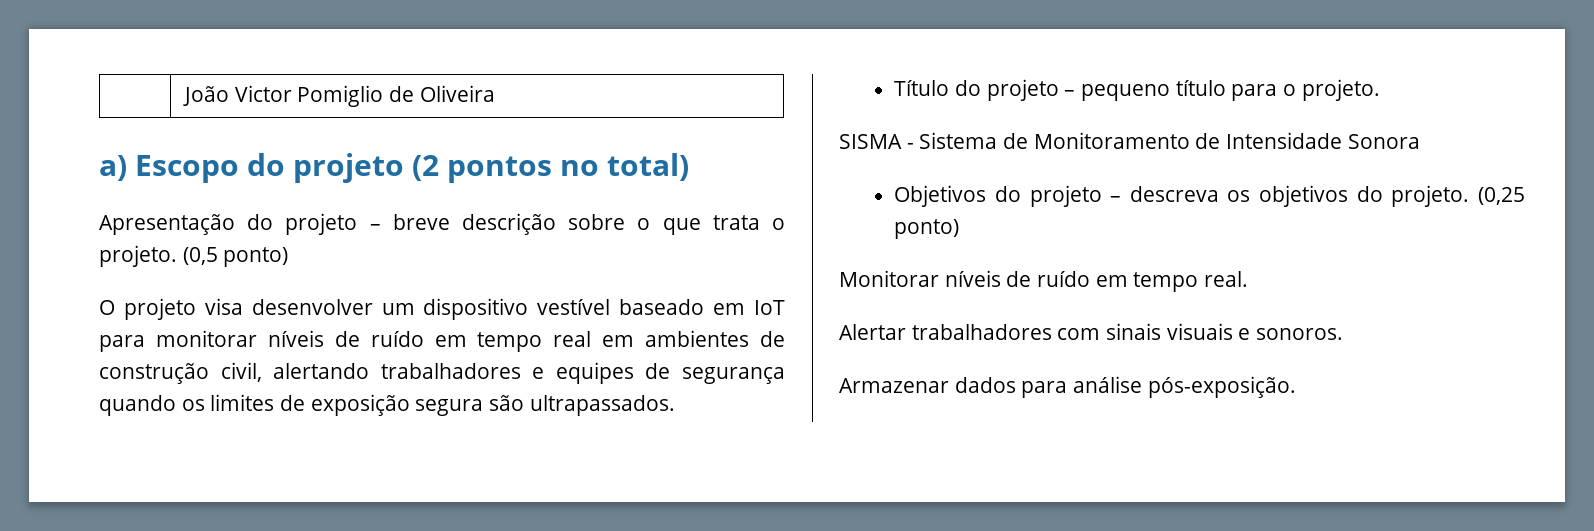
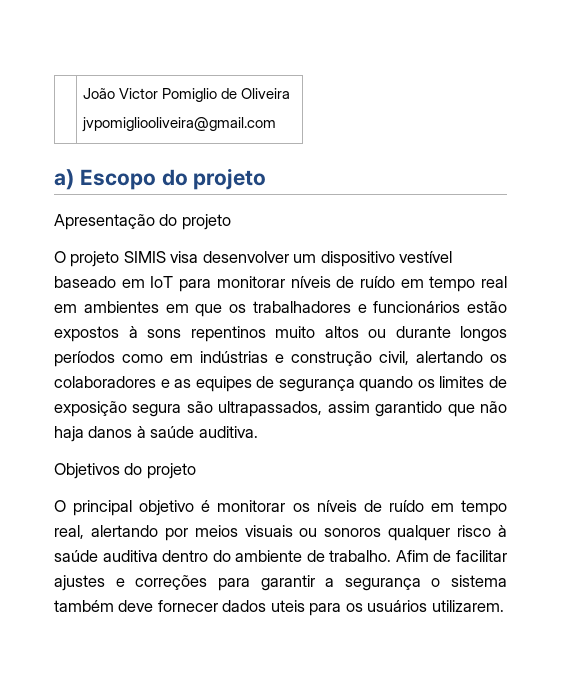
  | João Victor Pomiglio de Oliveira
+ jvpomigliooliveira@gmail.com
- a) Escopo do projeto (2 pontos no total)
+ a) Escopo do projeto
- Apresentação do projeto – breve descrição sobre o que trata o projeto. (0,5 ponto)
+ Apresentação do projeto
- O projeto visa desenvolver um dispositivo vestível baseado em IoT para monitorar níveis de ruído em tempo real em ambientes de construção civil, alertando trabalhadores e equipes de segurança quando os limites de exposição segura são ultrapassados.
- Título do projeto – pequeno título para o projeto.
- SISMA - Sistema de Monitoramento de Intensidade Sonora
- Objetivos do projeto – descreva os objetivos do projeto. (0,25 ponto)
- Monitorar níveis de ruído em tempo real.
- Alertar trabalhadores com sinais visuais e sonoros.
- Armazenar dados para análise pós-exposição.
+ O projeto SIMIS visa desenvolver um dispositivo vestível baseado em IoT para monitorar níveis de ruído em tempo real em ambientes em que os trabalhadores e funcionários estão expostos à sons repentinos muito altos ou durante longos períodos como em indústrias e construção civil, alertando os colaboradores e as equipes de segurança quando os limites de exposição segura são ultrapassados, assim garantido que não haja danos à saúde auditiva.
+ Objetivos do projeto
+ O principal objetivo é monitorar os níveis de ruído em tempo real, alertando por meios visuais ou sonoros qualquer risco à saúde auditiva dentro do ambiente de trabalho. Afim de facilitar ajustes e correções para garantir a segurança o sistema também deve fornecer dados uteis para os usuários utilizarem.

